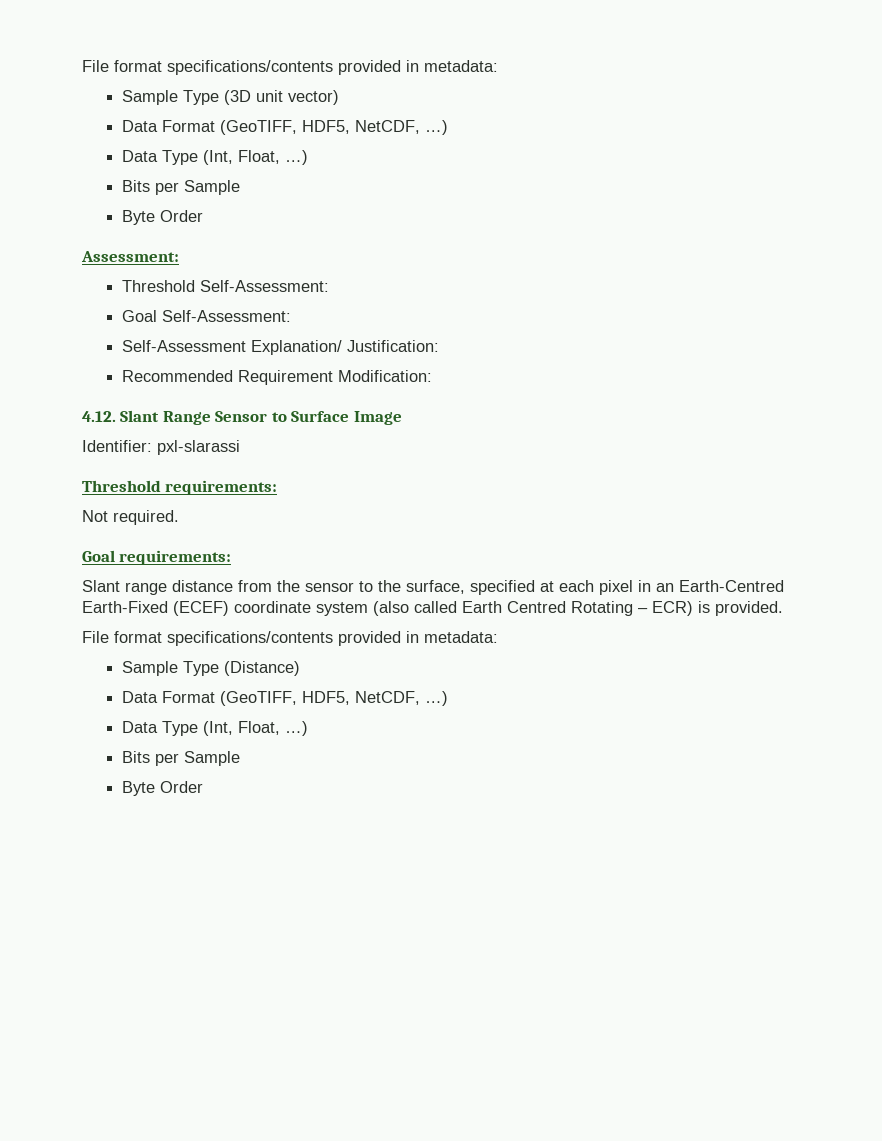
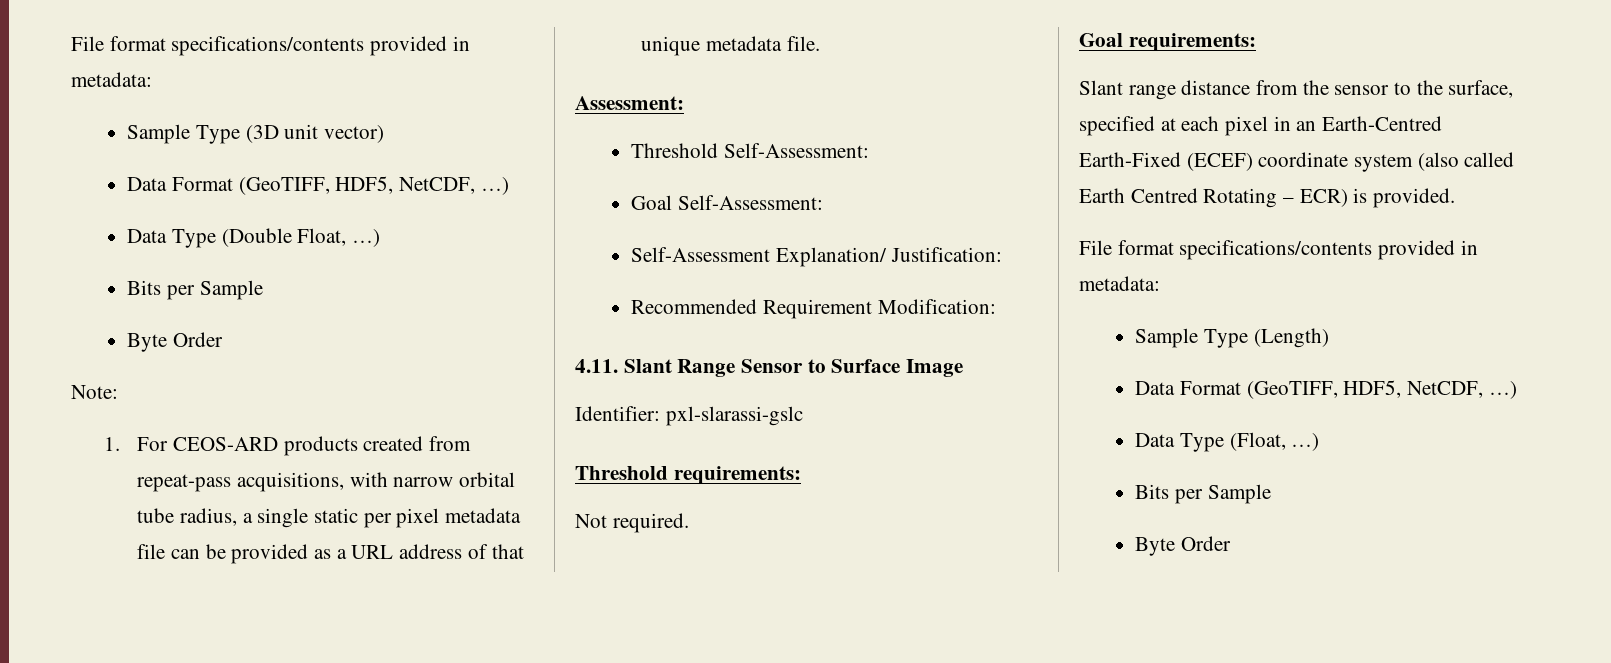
  Sample Type (3D unit vector)
  Data Format (GeoTIFF, HDF5, NetCDF, …)
- Data Type (Int, Float, …)
+ Data Type (Double Float, …)
  Bits per Sample
  Byte Order
+ Note:
+ 1. For CEOS-ARD products created from repeat-pass acquisitions, with narrow orbital tube radius, a single static per pixel metadata file can be provided as a URL address of that unique metadata file.
- 4.12. Slant Range Sensor to Surface Image
+ 4.11. Slant Range Sensor to Surface Image
- Identifier: pxl-slarassi
+ Identifier: pxl-slarassi-gslc
- Sample Type (Distance)
+ Sample Type (Length)
  Data Format (GeoTIFF, HDF5, NetCDF, …)
- Data Type (Int, Float, …)
+ Data Type (Float, …)

